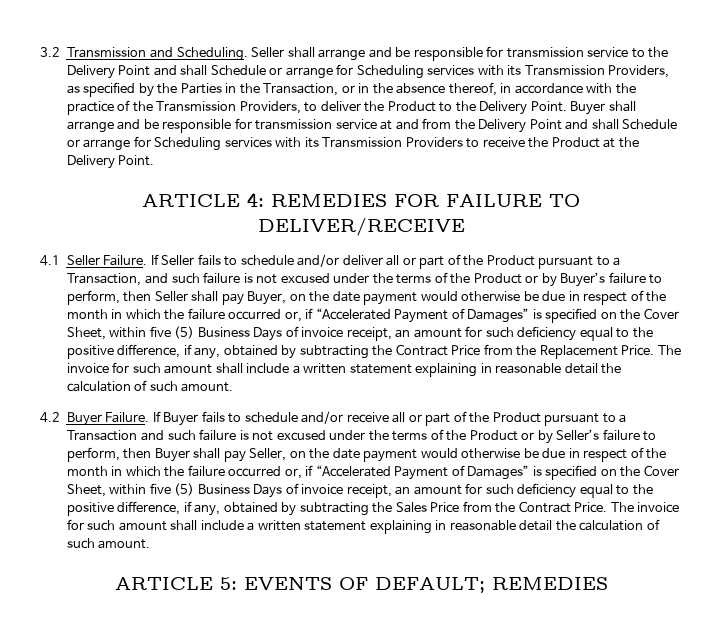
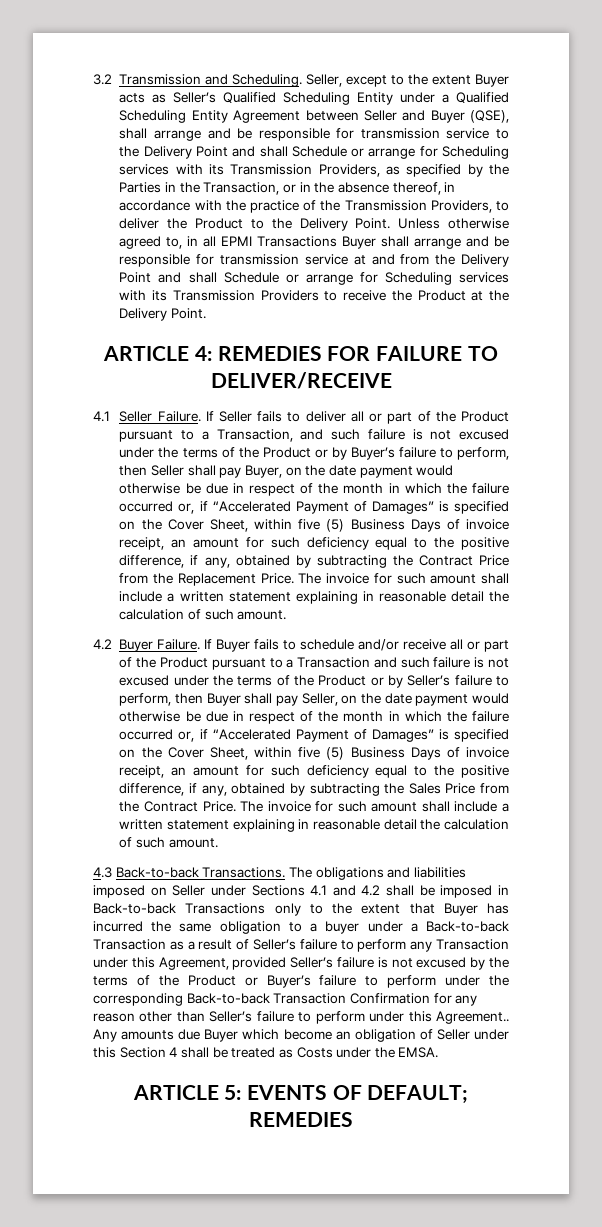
- Seller shall arrange and be responsible for transmission service to the Delivery Point and shall Schedule or arrange for Scheduling services with its Transmission Providers, as specified by the Parties in the Transaction, or in the absence thereof, in accordance with the practice of the Transmission Providers, to deliver the Product to the Delivery Point.
+ Seller, except to the extent Buyer acts as Seller’s Qualified Scheduling Entity under a Qualified Scheduling Entity Agreement between Seller and Buyer (QSE), shall arrange and be responsible for transmission service to the Delivery Point and shall Schedule or arrange for Scheduling services with its Transmission Providers, as specified by the Parties in the Transaction, or in the absence thereof, in accordance with the practice of the Transmission Providers, to deliver the Product to the Delivery Point.
- Buyer shall arrange and be responsible for transmission service at and from the Delivery Point and shall Schedule or arrange for Scheduling services with its Transmission Providers to receive the Product at the Delivery Point.
+ Unless otherwise agreed to, in all EPMI Transactions Buyer shall arrange and be responsible for transmission service at and from the Delivery Point and shall Schedule or arrange for Scheduling services with its Transmission Providers to receive the Product at the Delivery Point.
- If Seller fails to schedule and/or deliver all or part of the Product pursuant to a Transaction, and such failure is not excused under the terms of the Product or by Buyer’s failure to perform, then Seller shall pay Buyer, on the date payment would otherwise be due in respect of the month in which the failure occurred or, if “Accelerated Payment of Damages” is specified on the Cover Sheet, within five (5) Business Days of invoice receipt, an amount for such deficiency equal to the positive difference, if any, obtained by subtracting the Contract Price from the Replacement Price.
+ If Seller fails to deliver all or part of the Product pursuant to a Transaction, and such failure is not excused under the terms of the Product or by Buyer’s failure to perform, then Seller shall pay Buyer, on the date payment would otherwise be due in respect of the month in which the failure occurred or, if “Accelerated Payment of Damages” is specified on the Cover Sheet, within five (5) Business Days of invoice receipt, an amount for such deficiency equal to the positive difference, if any, obtained by subtracting the Contract Price from the Replacement Price.
+ 4.3 Back-to-back Transactions. The obligations and liabilities imposed on Seller under Sections 4.1 and 4.2 shall be imposed in Back-to-back Transactions only to the extent that Buyer has incurred the same obligation to a buyer under a Back-to-back Transaction as a result of Seller’s failure to perform any Transaction under this Agreement, provided Seller’s failure is not excused by the terms of the Product or Buyer’s failure to perform under the corresponding Back-to-back Transaction Confirmation for any reason other than Seller’s failure to perform under this Agreement.. Any amounts due Buyer which become an obligation of Seller under this Section 4 shall be treated as Costs under the EMSA.

